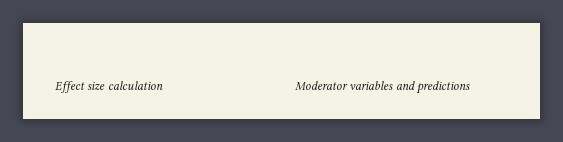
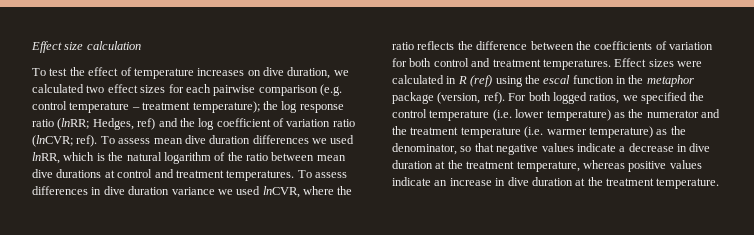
- Moderator variables and predictions
+ To test the effect of temperature increases on dive duration, we calculated two effect sizes for each pairwise comparison (e.g. control temperature – treatment temperature); the log response ratio (lnRR; Hedges, ref) and the log coefficient of variation ratio (lnCVR; ref). To assess mean dive duration differences we used lnRR, which is the natural logarithm of the ratio between mean dive durations at control and treatment temperatures. To assess differences in dive duration variance we used lnCVR, where the ratio reflects the difference between the coefficients of variation for both control and treatment temperatures. Effect sizes were calculated in R (ref) using the escal function in the metaphor package (version, ref). For both logged ratios, we specified the control temperature (i.e. lower temperature) as the numerator and the treatment temperature (i.e. warmer temperature) as the denominator, so that negative values indicate a decrease in dive duration at the treatment temperature, whereas positive values indicate an increase in dive duration at the treatment temperature.

